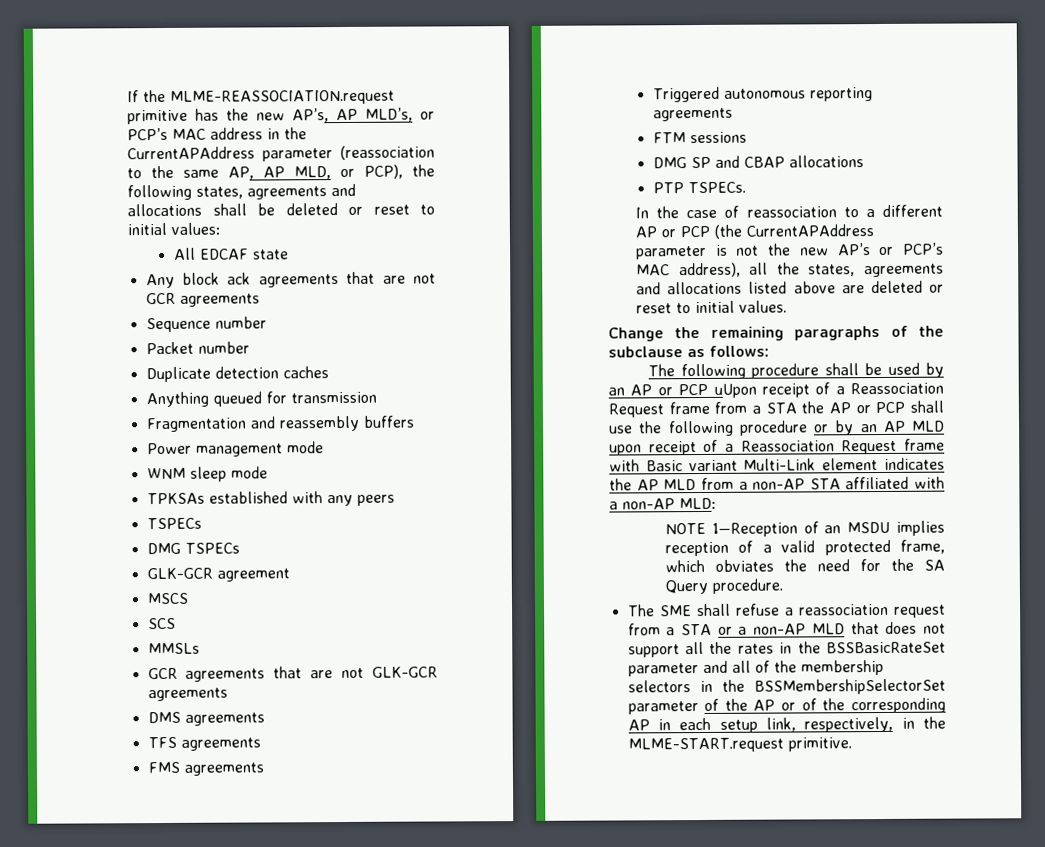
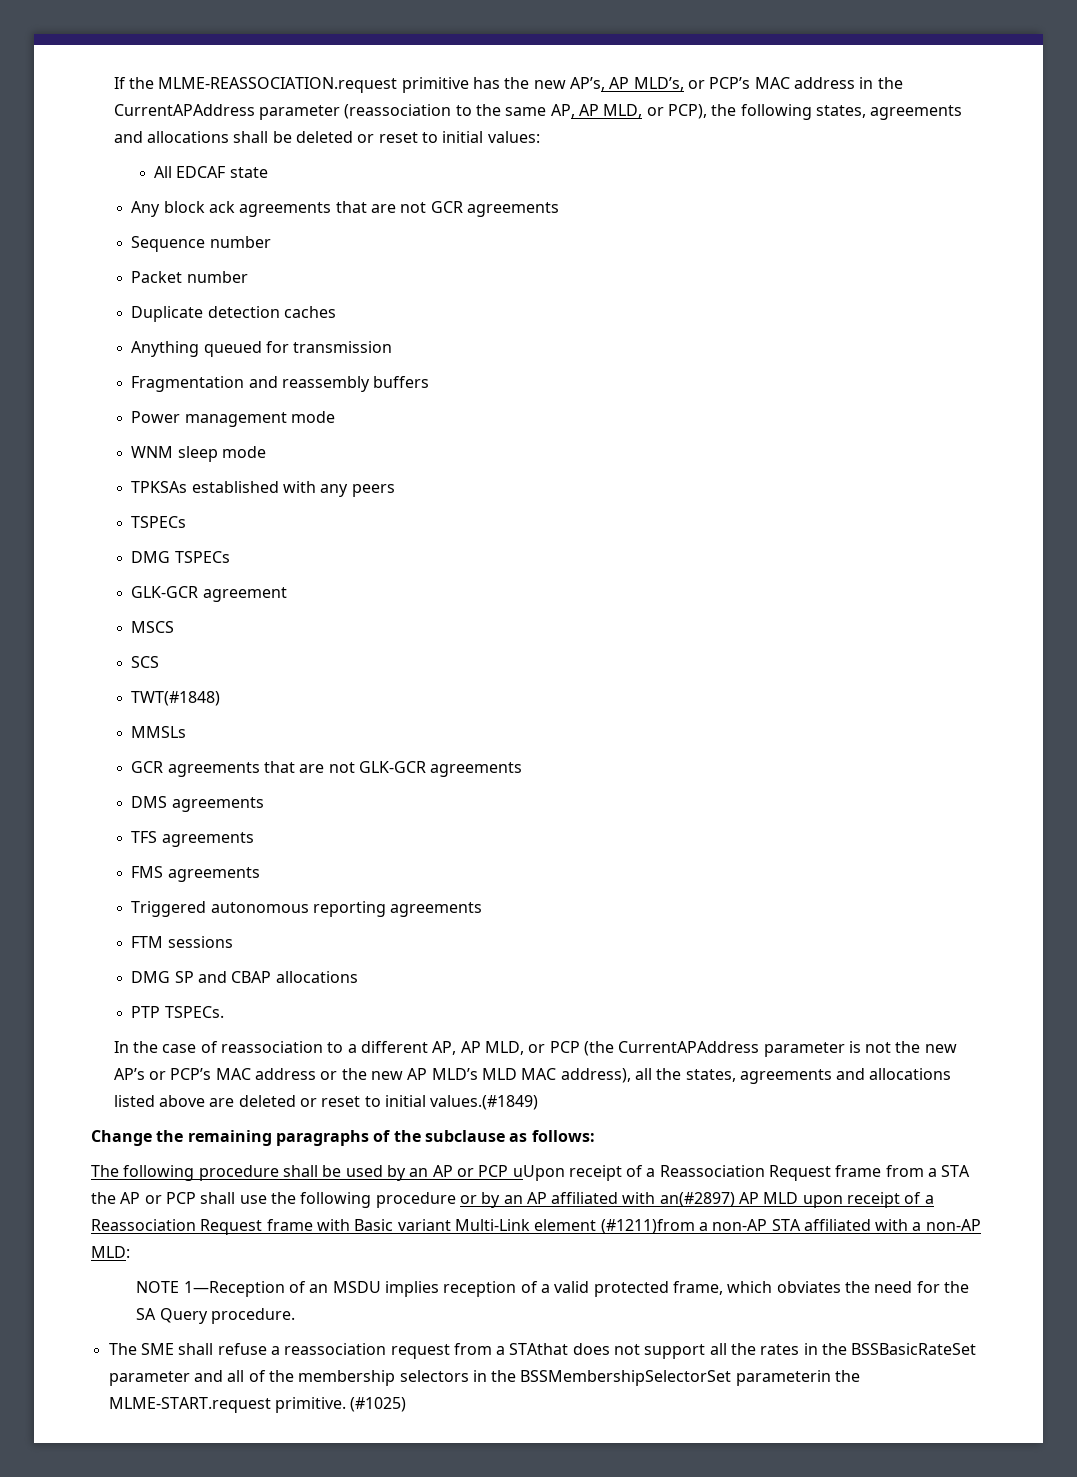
+ TWT(#1848)
- In the case of reassociation to a different AP or PCP (the CurrentAPAddress parameter is not the new AP’s or PCP’s MAC address), all the states, agreements and allocations listed above are deleted or reset to initial values.
+ In the case of reassociation to a different AP, AP MLD, or PCP (the CurrentAPAddress parameter is not the new AP’s or PCP’s MAC address or the new AP MLD’s MLD MAC address), all the states, agreements and allocations listed above are deleted or reset to initial values.(#1849)
- The following procedure shall be used by an AP or PCP uUpon receipt of a Reassociation Request frame from a STA the AP or PCP shall use the following procedure or by an AP MLD upon receipt of a Reassociation Request frame with Basic variant Multi-Link element indicates the AP MLD from a non-AP STA affiliated with a non-AP MLD:
+ The following procedure shall be used by an AP or PCP uUpon receipt of a Reassociation Request frame from a STA the AP or PCP shall use the following procedure or by an AP affiliated with an(#2897) AP MLD upon receipt of a Reassociation Request frame with Basic variant Multi-Link element (#1211)from a non-AP STA affiliated with a non-AP MLD:
- The SME shall refuse a reassociation request from a STA or a non-AP MLD that does not support all the rates in the BSSBasicRateSet parameter and all of the membership selectors in the BSSMembershipSelectorSet parameter of the AP or of the corresponding AP in each setup link, respectively, in the MLME-START.request primitive.
+ The SME shall refuse a reassociation request from a STAthat does not support all the rates in the BSSBasicRateSet parameter and all of the membership selectors in the BSSMembershipSelectorSet parameterin the MLME-START.request primitive.
+ (#1025)

